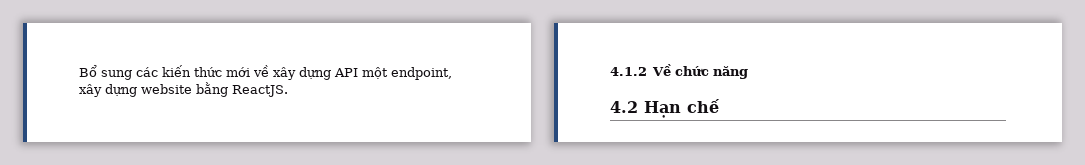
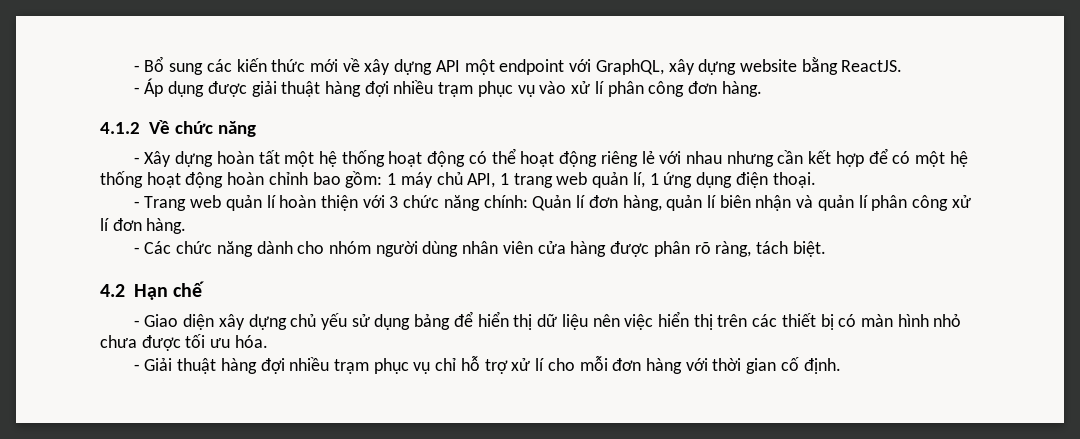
- Bổ sung các kiến thức mới về xây dựng API một endpoint, xây dựng website bằng ReactJS.
+ - Bổ sung các kiến thức mới về xây dựng API một endpoint với GraphQL, xây dựng website bằng ReactJS.
+ - Áp dụng được giải thuật hàng đợi nhiều trạm phục vụ vào xử lí phân công đơn hàng.
  4.1.2 Về chức năng
+ - Xây dựng hoàn tất một hệ thống hoạt động có thể hoạt động riêng lẻ với nhau nhưng cần kết hợp để có một hệ thống hoạt động hoàn chỉnh bao gồm: 1 máy chủ API, 1 trang web quản lí, 1 ứng dụng điện thoại.
+ - Trang web quản lí hoàn thiện với 3 chức năng chính: Quản lí đơn hàng, quản lí biên nhận và quản lí phân công xử lí đơn hàng.
+ - Các chức năng dành cho nhóm người dùng nhân viên cửa hàng được phân rõ ràng, tách biệt.
  4.2 Hạn chế
+ - Giao diện xây dựng chủ yếu sử dụng bảng để hiển thị dữ liệu nên việc hiển thị trên các thiết bị có màn hình nhỏ chưa được tối ưu hóa.
+ - Giải thuật hàng đợi nhiều trạm phục vụ chỉ hỗ trợ xử lí cho mỗi đơn hàng với thời gian cố định.

